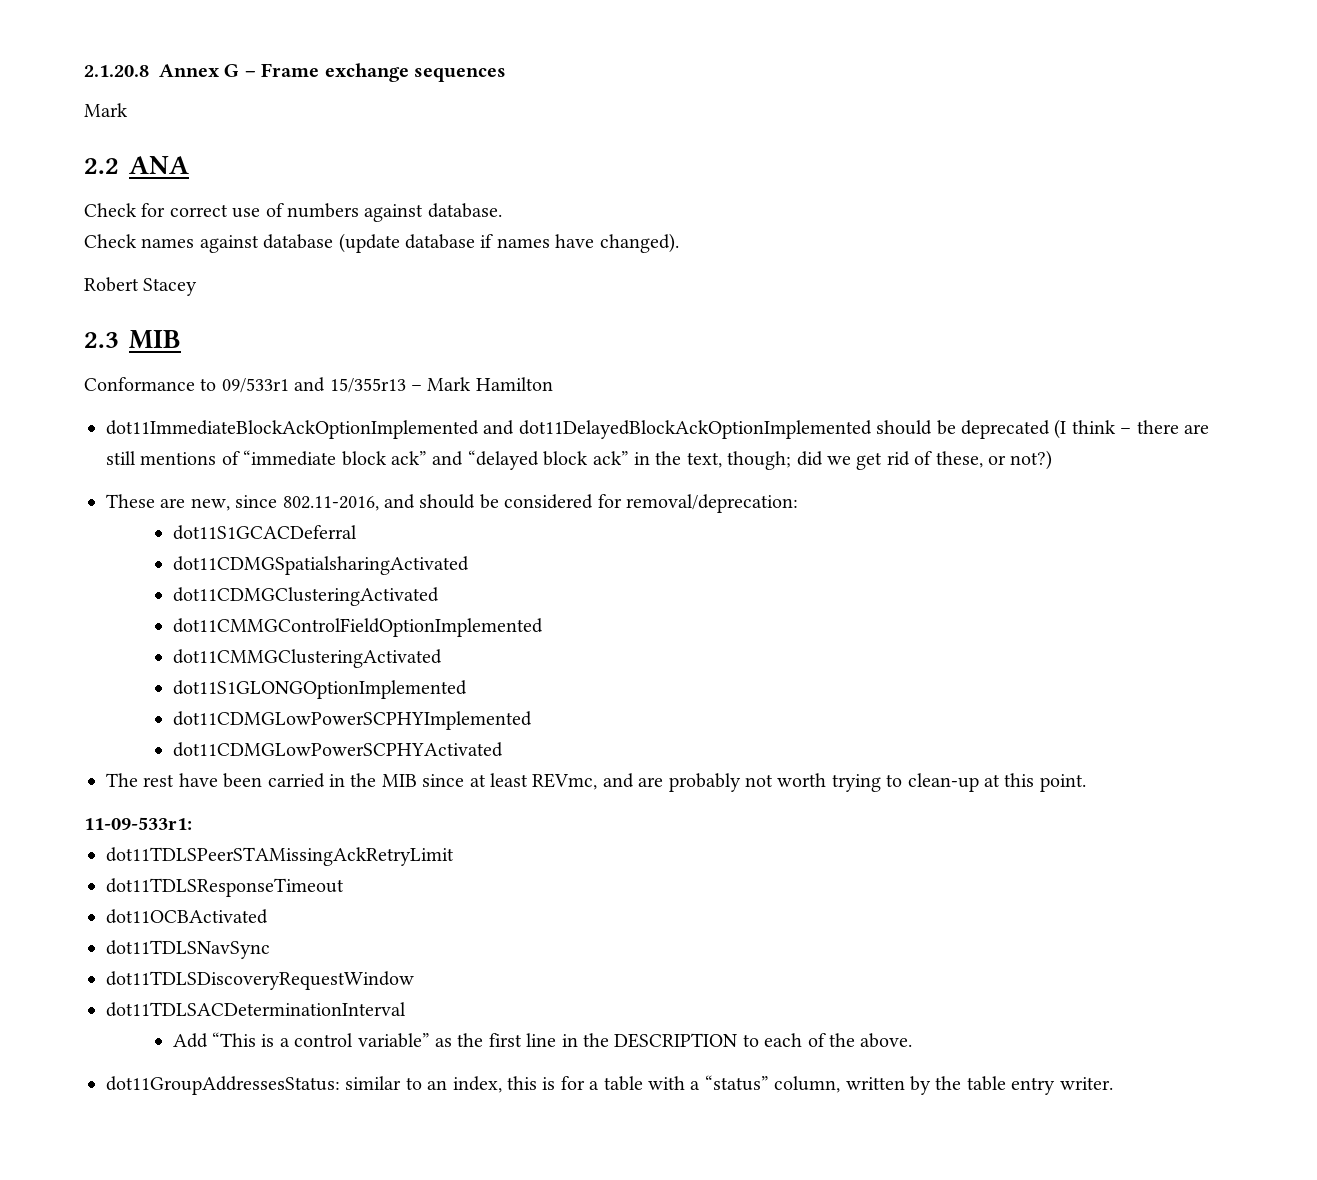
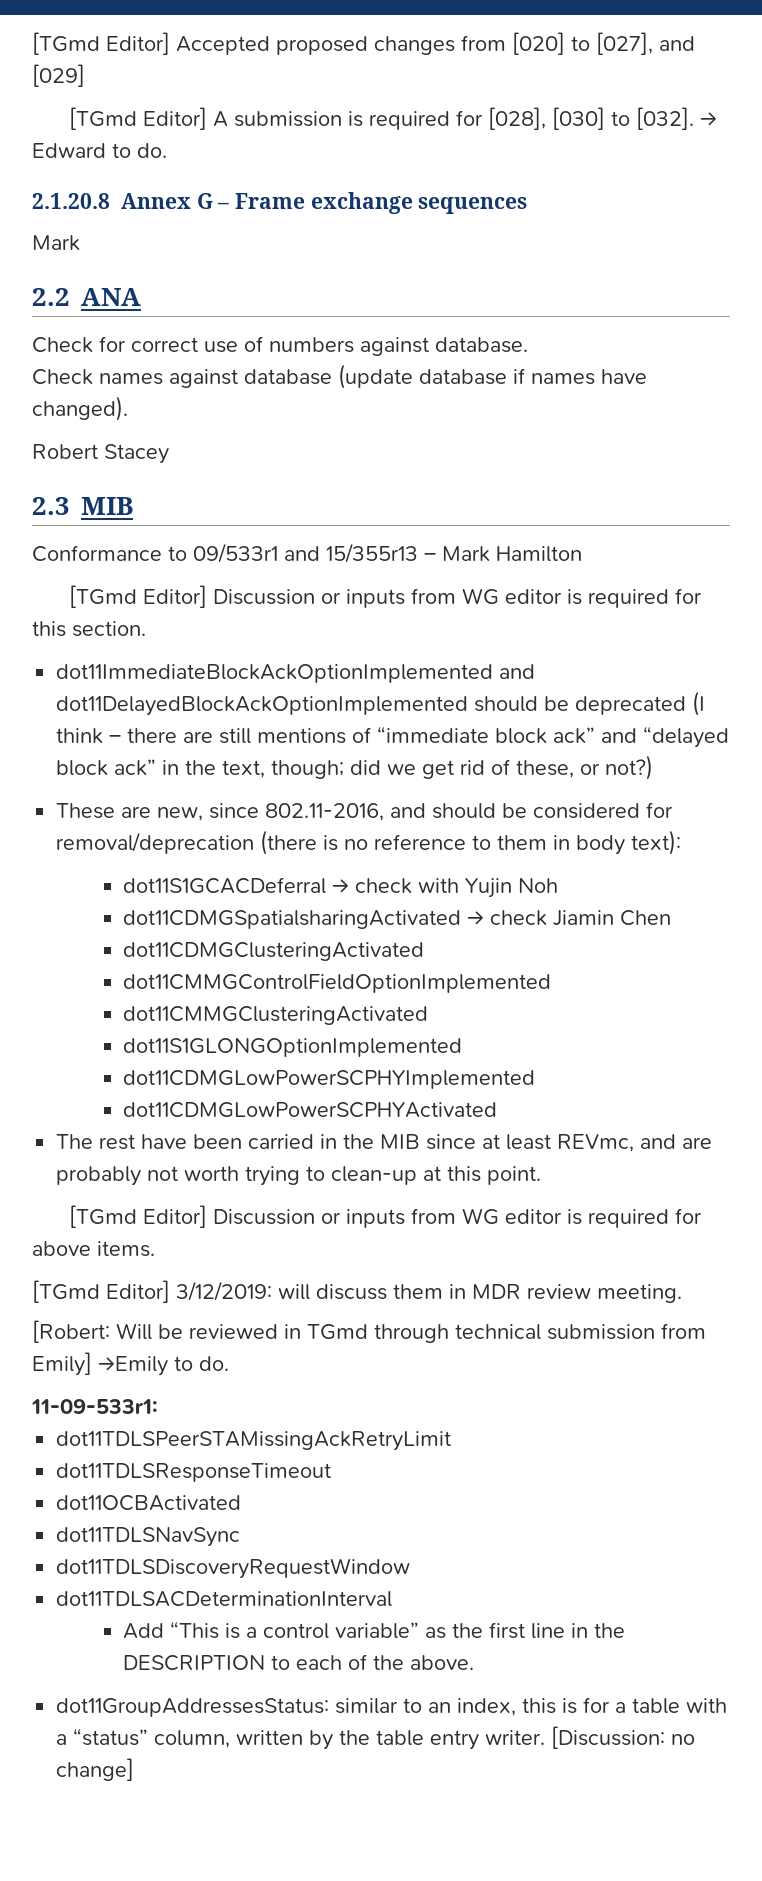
+ [TGmd Editor] Accepted proposed changes from [020] to [027], and [029]
+ [TGmd Editor] A submission is required for [028], [030] to [032]. → Edward to do.
+ [TGmd Editor] Discussion or inputs from WG editor is required for this section.
- These are new, since 802.11-2016, and should be considered for removal/deprecation:
- dot11S1GCACDeferral
- dot11CDMGSpatialsharingActivated
+ These are new, since 802.11-2016, and should be considered for removal/deprecation (there is no reference to them in body text):
+ dot11S1GCACDeferral → check with Yujin Noh
+ dot11CDMGSpatialsharingActivated → check Jiamin Chen
+ [TGmd Editor] Discussion or inputs from WG editor is required for above items.
+ [TGmd Editor] 3/12/2019: will discuss them in MDR review meeting.
+ [Robert: Will be reviewed in TGmd through technical submission from Emily] →Emily to do.
+ [Discussion: no change]

